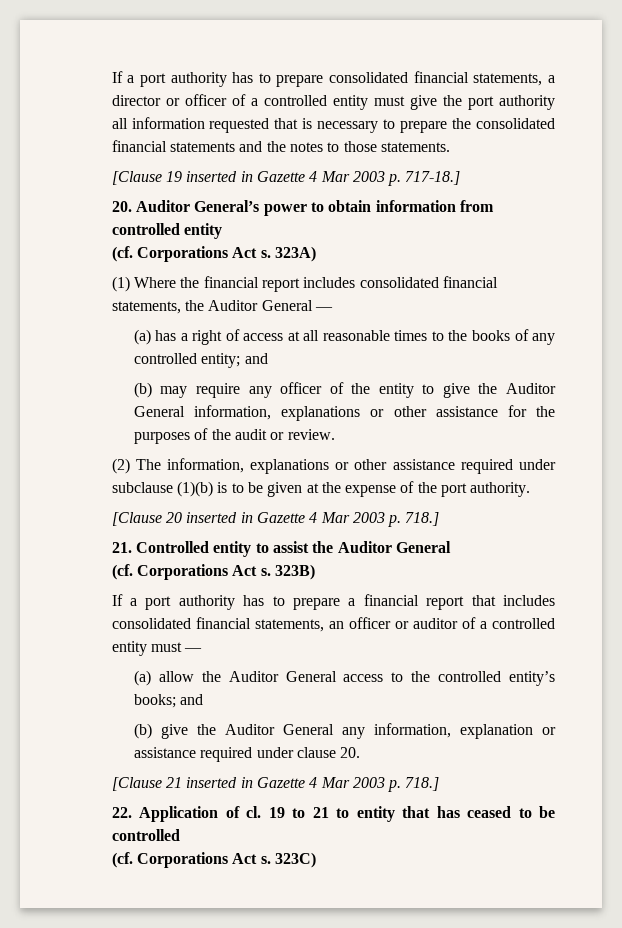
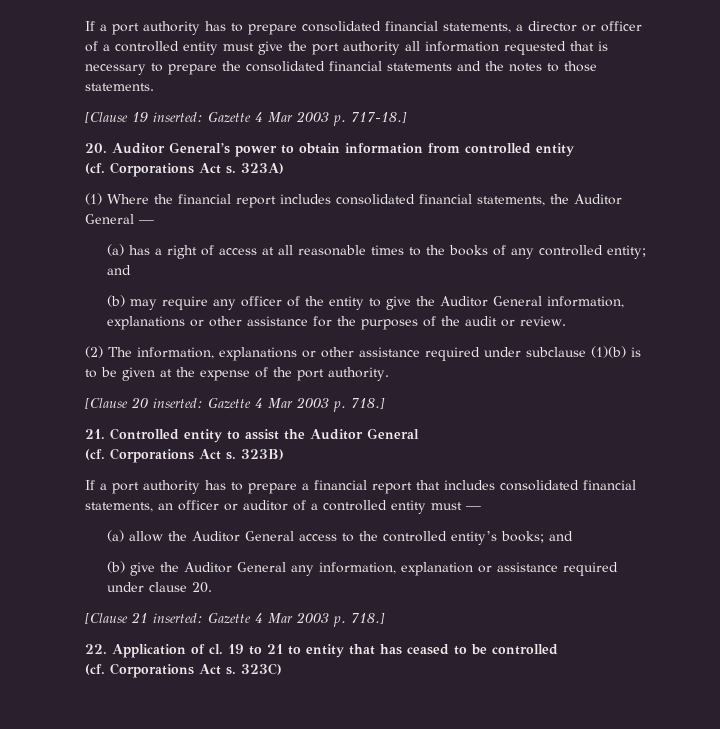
- [Clause 19 inserted in Gazette 4 Mar 2003 p. 717-18.]
+ [Clause 19 inserted: Gazette 4 Mar 2003 p. 717-18.]
- [Clause 20 inserted in Gazette 4 Mar 2003 p. 718.]
+ [Clause 20 inserted: Gazette 4 Mar 2003 p. 718.]
- [Clause 21 inserted in Gazette 4 Mar 2003 p. 718.]
+ [Clause 21 inserted: Gazette 4 Mar 2003 p. 718.]

